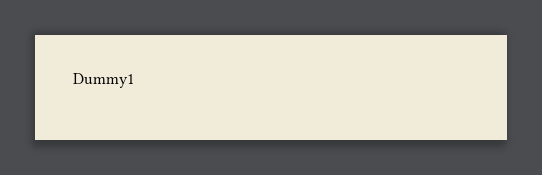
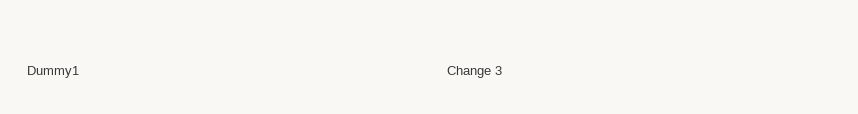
+ Change 3

